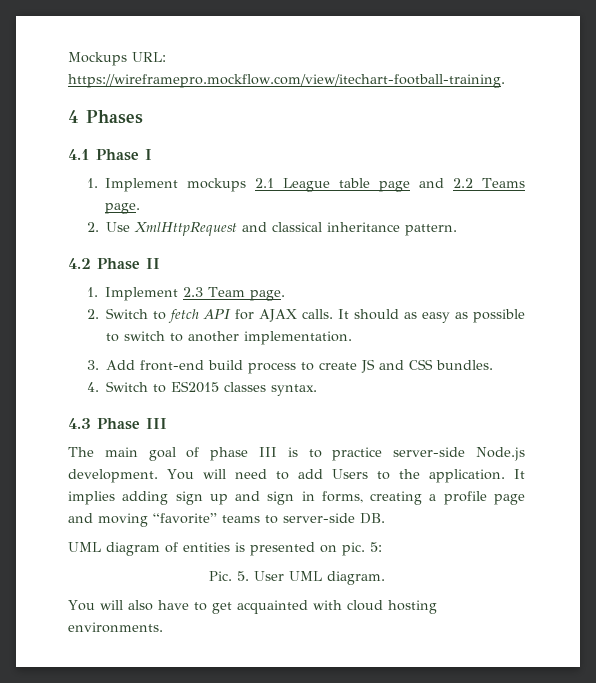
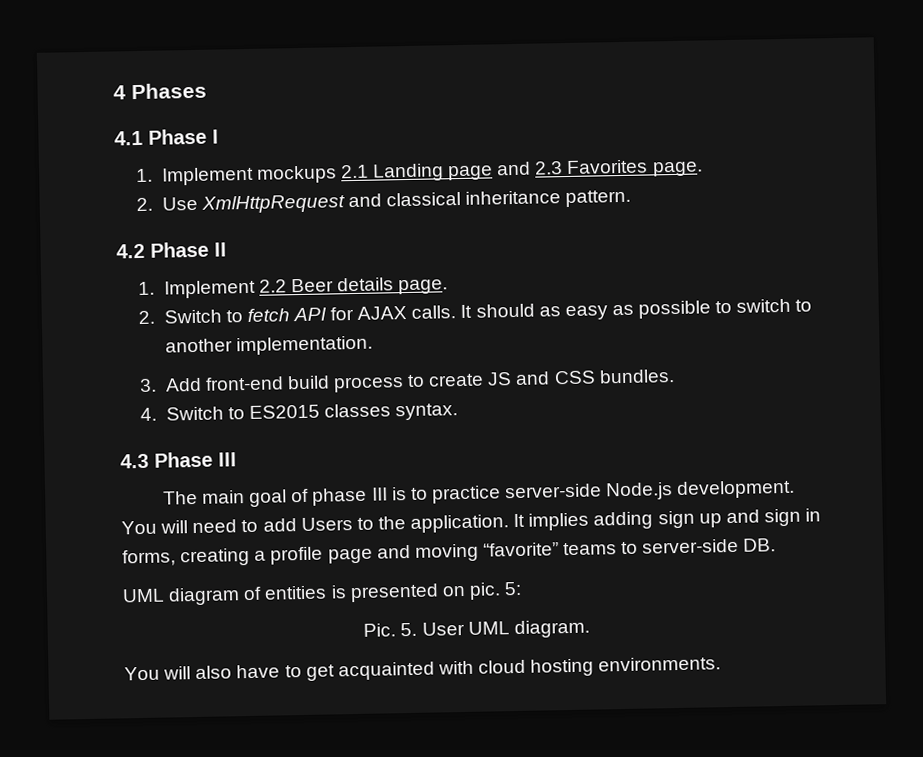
- Mockups URL: https://wireframepro.mockflow.com/view/itechart-football-training.
- 1. Implement mockups 2.1 League table page and 2.2 Teams page.
+ 1. Implement mockups 2.1 Landing page and 2.3 Favorites page.
- 1. Implement 2.3 Team page.
+ 1. Implement 2.2 Beer details page.

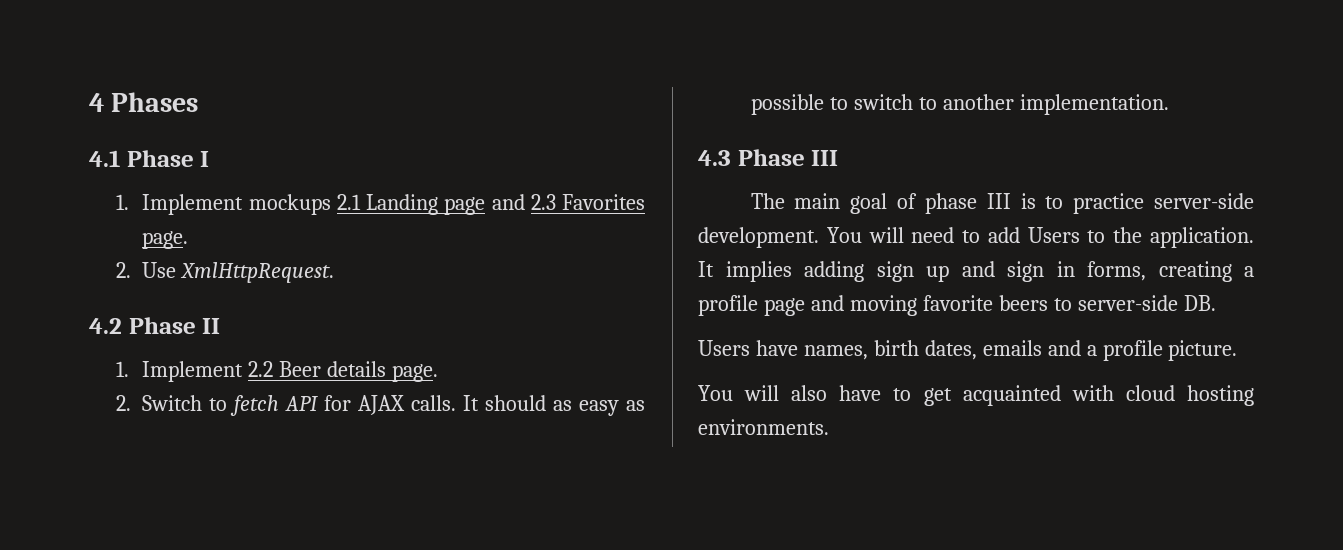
- 2. Use XmlHttpRequest and classical inheritance pattern.
+ 2. Use XmlHttpRequest.
- 3. Add front-end build process to create JS and CSS bundles.
- 4. Switch to ES2015 classes syntax.
- The main goal of phase III is to practice server-side Node.js development.
+ The main goal of phase III is to practice server-side development.
- It implies adding sign up and sign in forms, creating a profile page and moving “favorite” teams to server-side DB.
+ It implies adding sign up and sign in forms, creating a profile page and moving favorite beers to server-side DB.
- UML diagram of entities is presented on pic. 5:
- Pic. 5. User UML diagram.
+ Users have names, birth dates, emails and a profile picture.

